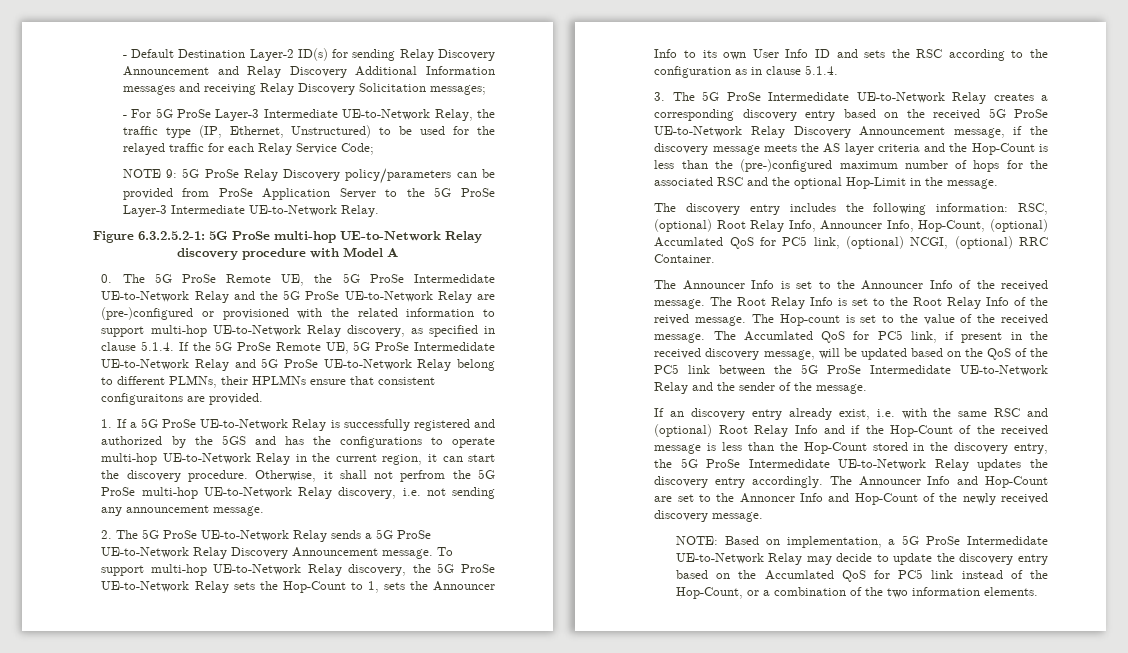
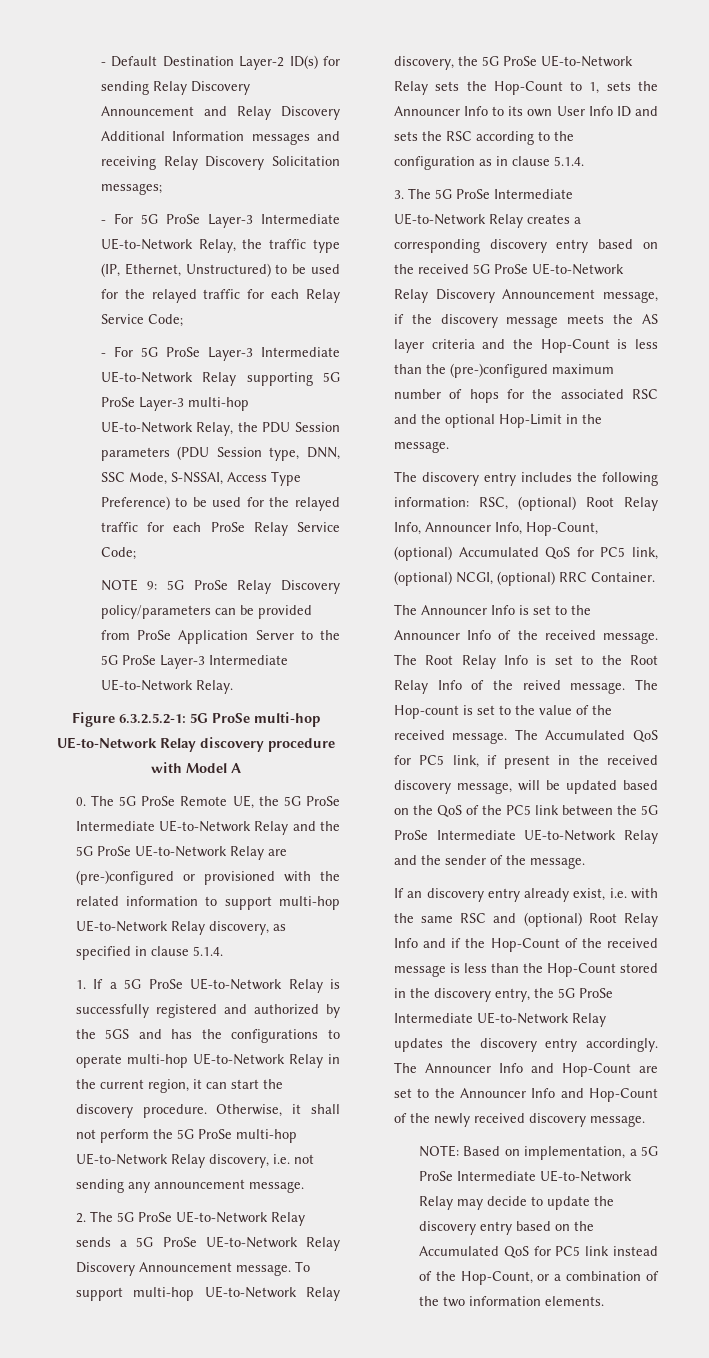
+ - For 5G ProSe Layer-3 Intermediate UE-to-Network Relay supporting 5G ProSe Layer-3 multi-hop UE-to-Network Relay, the PDU Session parameters (PDU Session type, DNN, SSC Mode, S-NSSAI, Access Type Preference) to be used for the relayed traffic for each ProSe Relay Service Code;
- 0. The 5G ProSe Remote UE, the 5G ProSe Intermedidate UE-to-Network Relay and the 5G ProSe UE-to-Network Relay are (pre-)configured or provisioned with the related information to support multi-hop UE-to-Network Relay discovery, as specified in clause 5.1.4. If the 5G ProSe Remote UE, 5G ProSe Intermedidate UE-to-Network Relay and 5G ProSe UE-to-Network Relay belong to different PLMNs, their HPLMNs ensure that consistent configuraitons are provided.
+ 0. The 5G ProSe Remote UE, the 5G ProSe Intermediate UE-to-Network Relay and the 5G ProSe UE-to-Network Relay are (pre-)configured or provisioned with the related information to support multi-hop UE-to-Network Relay discovery, as specified in clause 5.1.4.
- Otherwise, it shall not perfrom the 5G ProSe multi-hop UE-to-Network Relay discovery, i.e. not sending any announcement message.
+ Otherwise, it shall not perform the 5G ProSe multi-hop UE-to-Network Relay discovery, i.e. not sending any announcement message.
- 3. The 5G ProSe Intermedidate UE-to-Network Relay creates a corresponding discovery entry based on the received 5G ProSe UE-to-Network Relay Discovery Announcement message, if the discovery message meets the AS layer criteria and the Hop-Count is less than the (pre-)configured maximum number of hops for the associated RSC and the optional Hop-Limit in the message.
+ 3. The 5G ProSe Intermediate UE-to-Network Relay creates a corresponding discovery entry based on the received 5G ProSe UE-to-Network Relay Discovery Announcement message, if the discovery message meets the AS layer criteria and the Hop-Count is less than the (pre-)configured maximum number of hops for the associated RSC and the optional Hop-Limit in the message.
- The discovery entry includes the following information: RSC, (optional) Root Relay Info, Announcer Info, Hop-Count, (optional) Accumlated QoS for PC5 link, (optional) NCGI, (optional) RRC Container.
+ The discovery entry includes the following information: RSC, (optional) Root Relay Info, Announcer Info, Hop-Count, (optional) Accumulated QoS for PC5 link, (optional) NCGI, (optional) RRC Container.
- The Accumlated QoS for PC5 link, if present in the received discovery message, will be updated based on the QoS of the PC5 link between the 5G ProSe Intermedidate UE-to-Network Relay and the sender of the message.
+ The Accumulated QoS for PC5 link, if present in the received discovery message, will be updated based on the QoS of the PC5 link between the 5G ProSe Intermediate UE-to-Network Relay and the sender of the message.
- If an discovery entry already exist, i.e. with the same RSC and (optional) Root Relay Info and if the Hop-Count of the received message is less than the Hop-Count stored in the discovery entry, the 5G ProSe Intermedidate UE-to-Network Relay updates the discovery entry accordingly.
+ If an discovery entry already exist, i.e. with the same RSC and (optional) Root Relay Info and if the Hop-Count of the received message is less than the Hop-Count stored in the discovery entry, the 5G ProSe Intermediate UE-to-Network Relay updates the discovery entry accordingly.
- The Announcer Info and Hop-Count are set to the Annoncer Info and Hop-Count of the newly received discovery message.
+ The Announcer Info and Hop-Count are set to the Announcer Info and Hop-Count of the newly received discovery message.
- NOTE: Based on implementation, a 5G ProSe Intermedidate UE-to-Network Relay may decide to update the discovery entry based on the Accumlated QoS for PC5 link instead of the Hop-Count, or a combination of the two information elements.
+ NOTE: Based on implementation, a 5G ProSe Intermediate UE-to-Network Relay may decide to update the discovery entry based on the Accumulated QoS for PC5 link instead of the Hop-Count, or a combination of the two information elements.

